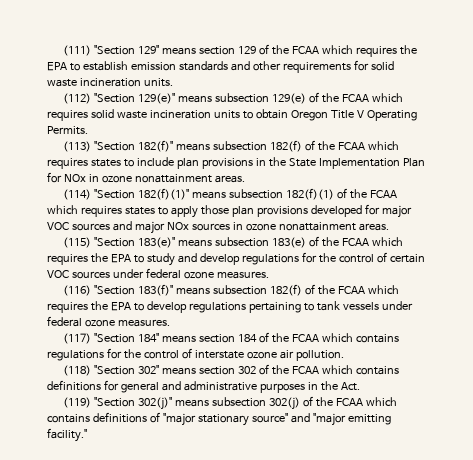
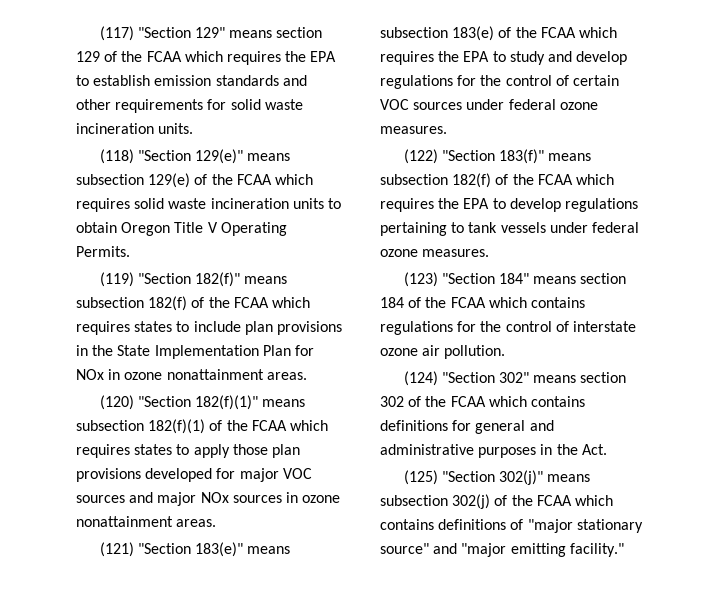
- (111) "Section 129" means section 129 of the FCAA which requires the EPA to establish emission standards and other requirements for solid waste incineration units.
+ (117) "Section 129" means section 129 of the FCAA which requires the EPA to establish emission standards and other requirements for solid waste incineration units.
- (112) "Section 129(e)" means subsection 129(e) of the FCAA which requires solid waste incineration units to obtain Oregon Title V Operating Permits.
+ (118) "Section 129(e)" means subsection 129(e) of the FCAA which requires solid waste incineration units to obtain Oregon Title V Operating Permits.
- (113) "Section 182(f)" means subsection 182(f) of the FCAA which requires states to include plan provisions in the State Implementation Plan for NOx in ozone nonattainment areas.
+ (119) "Section 182(f)" means subsection 182(f) of the FCAA which requires states to include plan provisions in the State Implementation Plan for NOx in ozone nonattainment areas.
- (114) "Section 182(f)(1)" means subsection 182(f)(1) of the FCAA which requires states to apply those plan provisions developed for major VOC sources and major NOx sources in ozone nonattainment areas.
+ (120) "Section 182(f)(1)" means subsection 182(f)(1) of the FCAA which requires states to apply those plan provisions developed for major VOC sources and major NOx sources in ozone nonattainment areas.
- (115) "Section 183(e)" means subsection 183(e) of the FCAA which requires the EPA to study and develop regulations for the control of certain VOC sources under federal ozone measures.
+ (121) "Section 183(e)" means subsection 183(e) of the FCAA which requires the EPA to study and develop regulations for the control of certain VOC sources under federal ozone measures.
- (116) "Section 183(f)" means subsection 182(f) of the FCAA which requires the EPA to develop regulations pertaining to tank vessels under federal ozone measures.
+ (122) "Section 183(f)" means subsection 182(f) of the FCAA which requires the EPA to develop regulations pertaining to tank vessels under federal ozone measures.
- (117) "Section 184" means section 184 of the FCAA which contains regulations for the control of interstate ozone air pollution.
+ (123) "Section 184" means section 184 of the FCAA which contains regulations for the control of interstate ozone air pollution.
- (118) "Section 302" means section 302 of the FCAA which contains definitions for general and administrative purposes in the Act.
+ (124) "Section 302" means section 302 of the FCAA which contains definitions for general and administrative purposes in the Act.
- (119) "Section 302(j)" means subsection 302(j) of the FCAA which contains definitions of "major stationary source" and "major emitting facility."
+ (125) "Section 302(j)" means subsection 302(j) of the FCAA which contains definitions of "major stationary source" and "major emitting facility."

